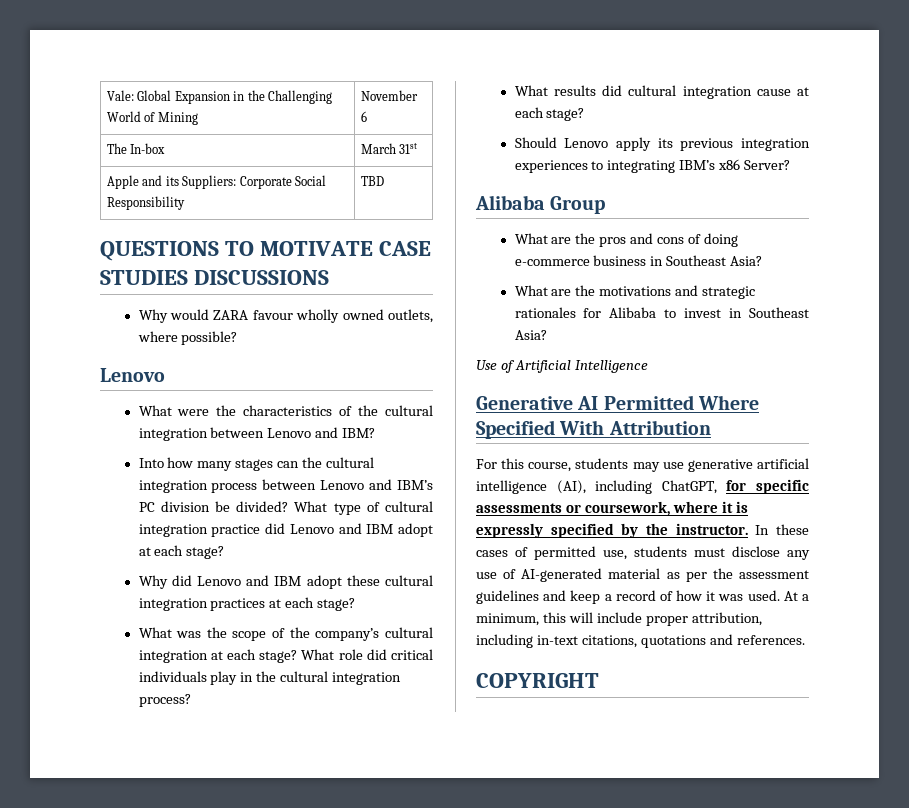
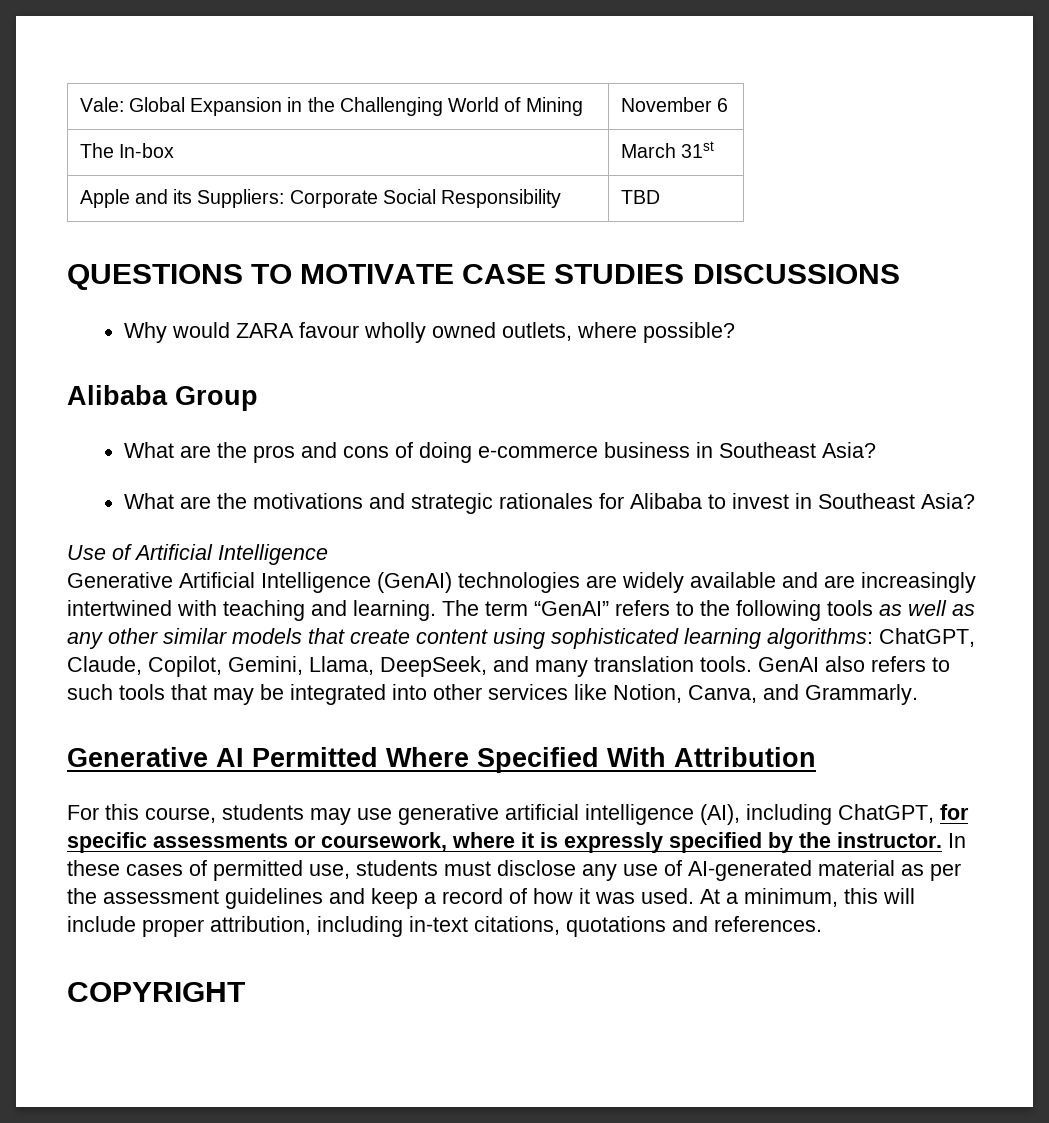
  Why would ZARA favour wholly owned outlets, where possible?
- Lenovo
- What were the characteristics of the cultural integration between Lenovo and IBM?
- Into how many stages can the cultural integration process between Lenovo and IBM’s PC division be divided? What type of cultural integration practice did Lenovo and IBM adopt at each stage?
- Why did Lenovo and IBM adopt these cultural integration practices at each stage?
- What was the scope of the company’s cultural integration at each stage? What role did critical individuals play in the cultural integration process?
- What results did cultural integration cause at each stage?
- Should Lenovo apply its previous integration experiences to integrating IBM’s x86 Server?
+ Generative Artificial Intelligence (GenAI) technologies are widely available and are increasingly intertwined with teaching and learning. The term “GenAI” refers to the following tools as well as any other similar models that create content using sophisticated learning algorithms: ChatGPT, Claude, Copilot, Gemini, Llama, DeepSeek, and many translation tools. GenAI also refers to such tools that may be integrated into other services like Notion, Canva, and Grammarly.

